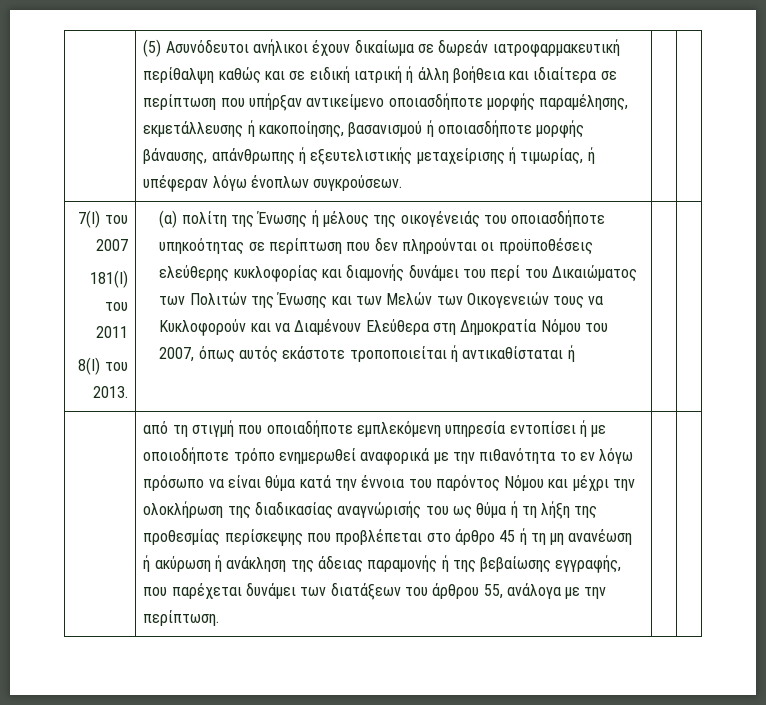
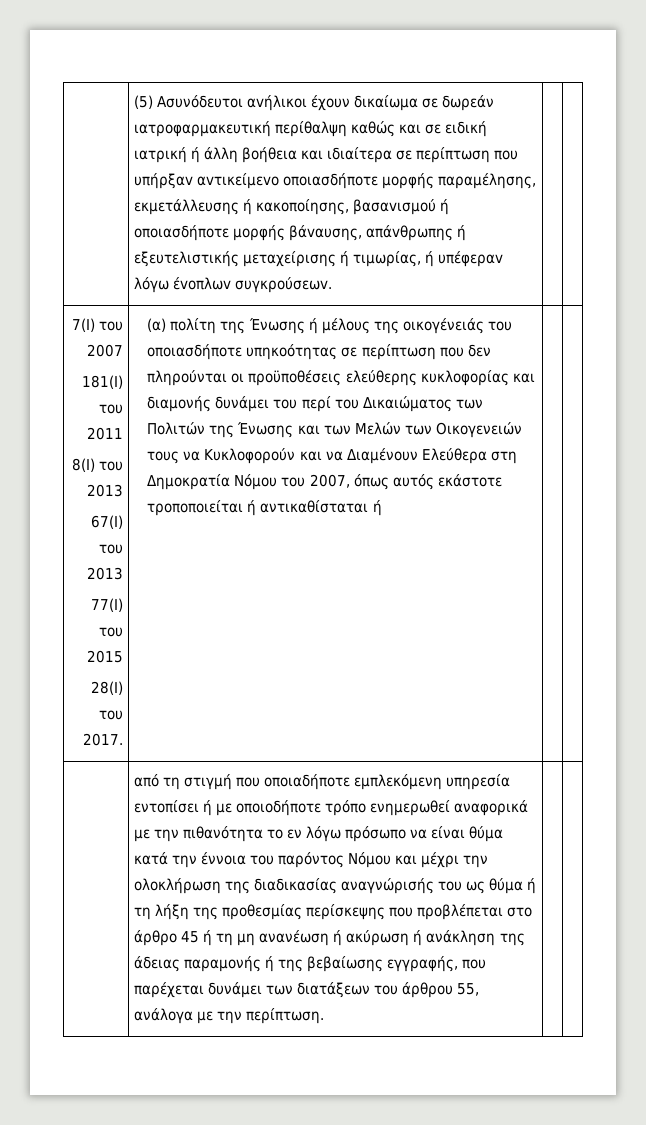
- 8(Ι) του 2013.
+ 8(Ι) του 2013
+ 67(I) του 2013
+ 77(Ι) του 2015
+ 28(I) του 2017.

